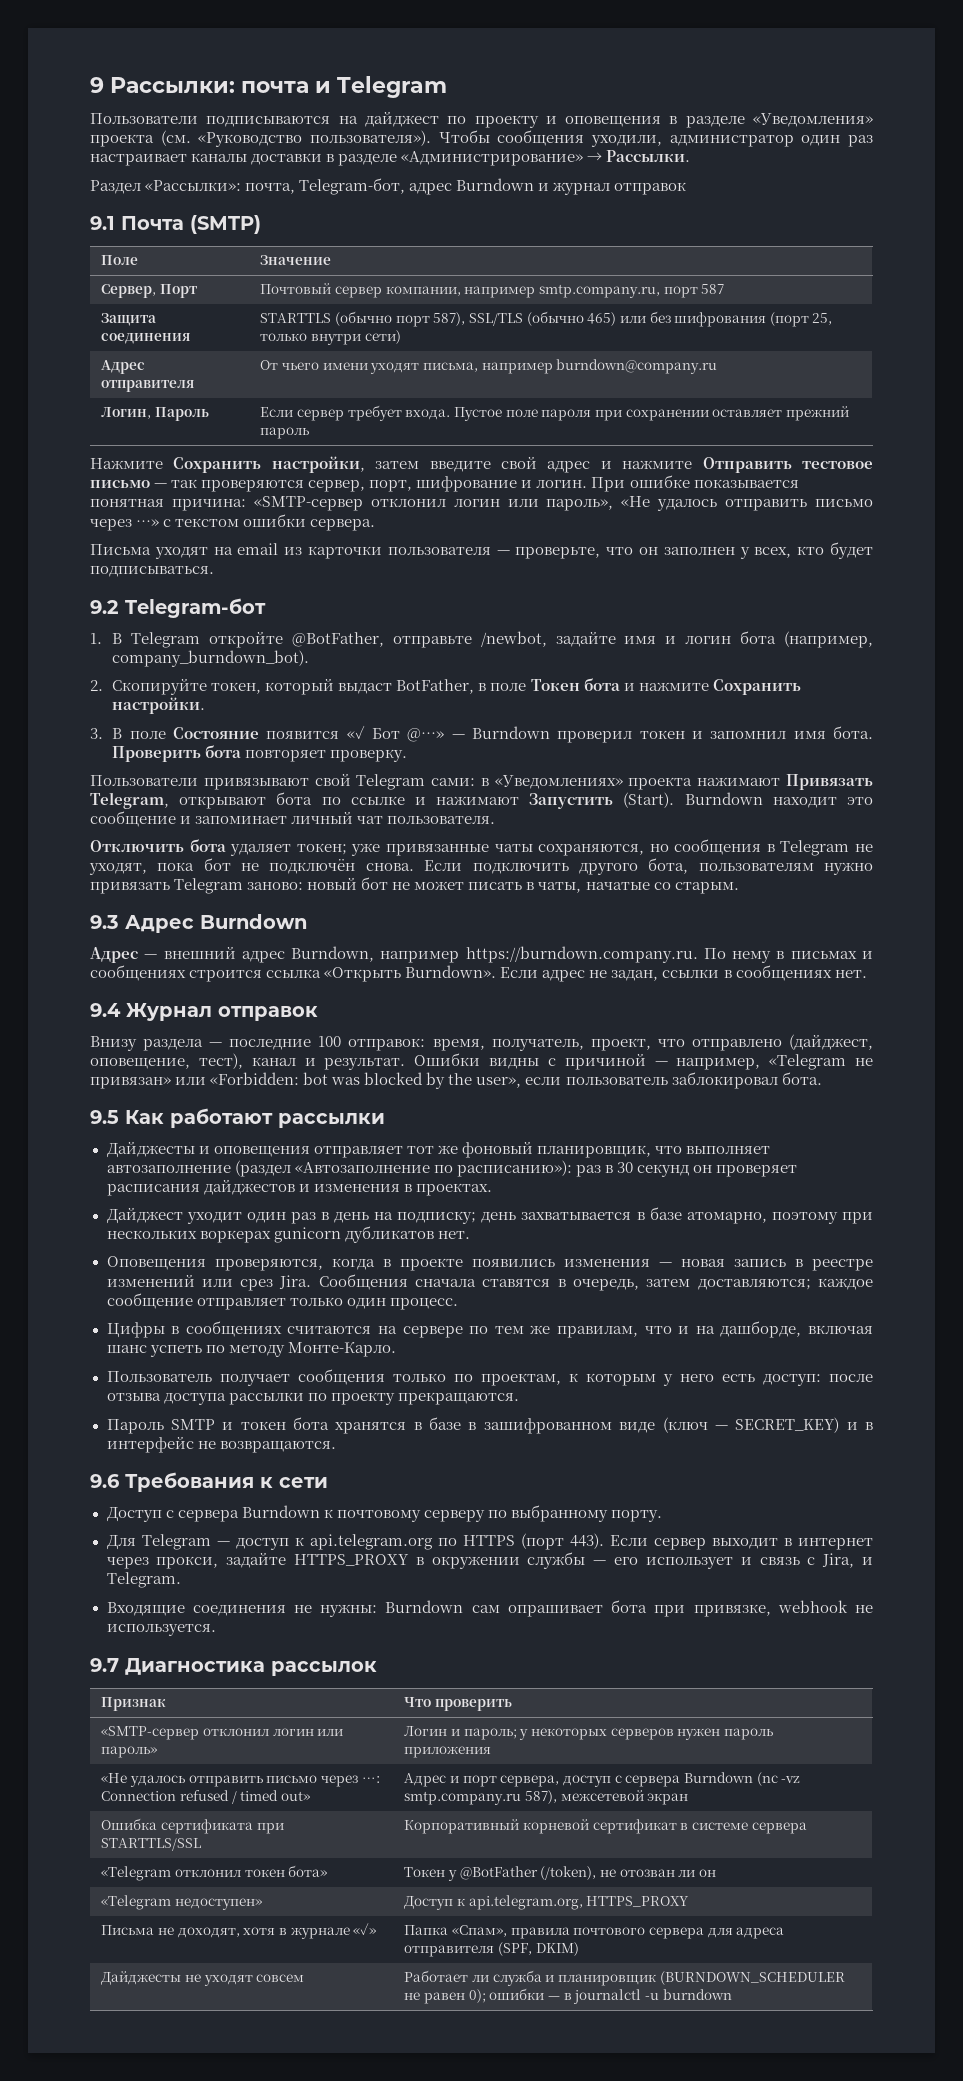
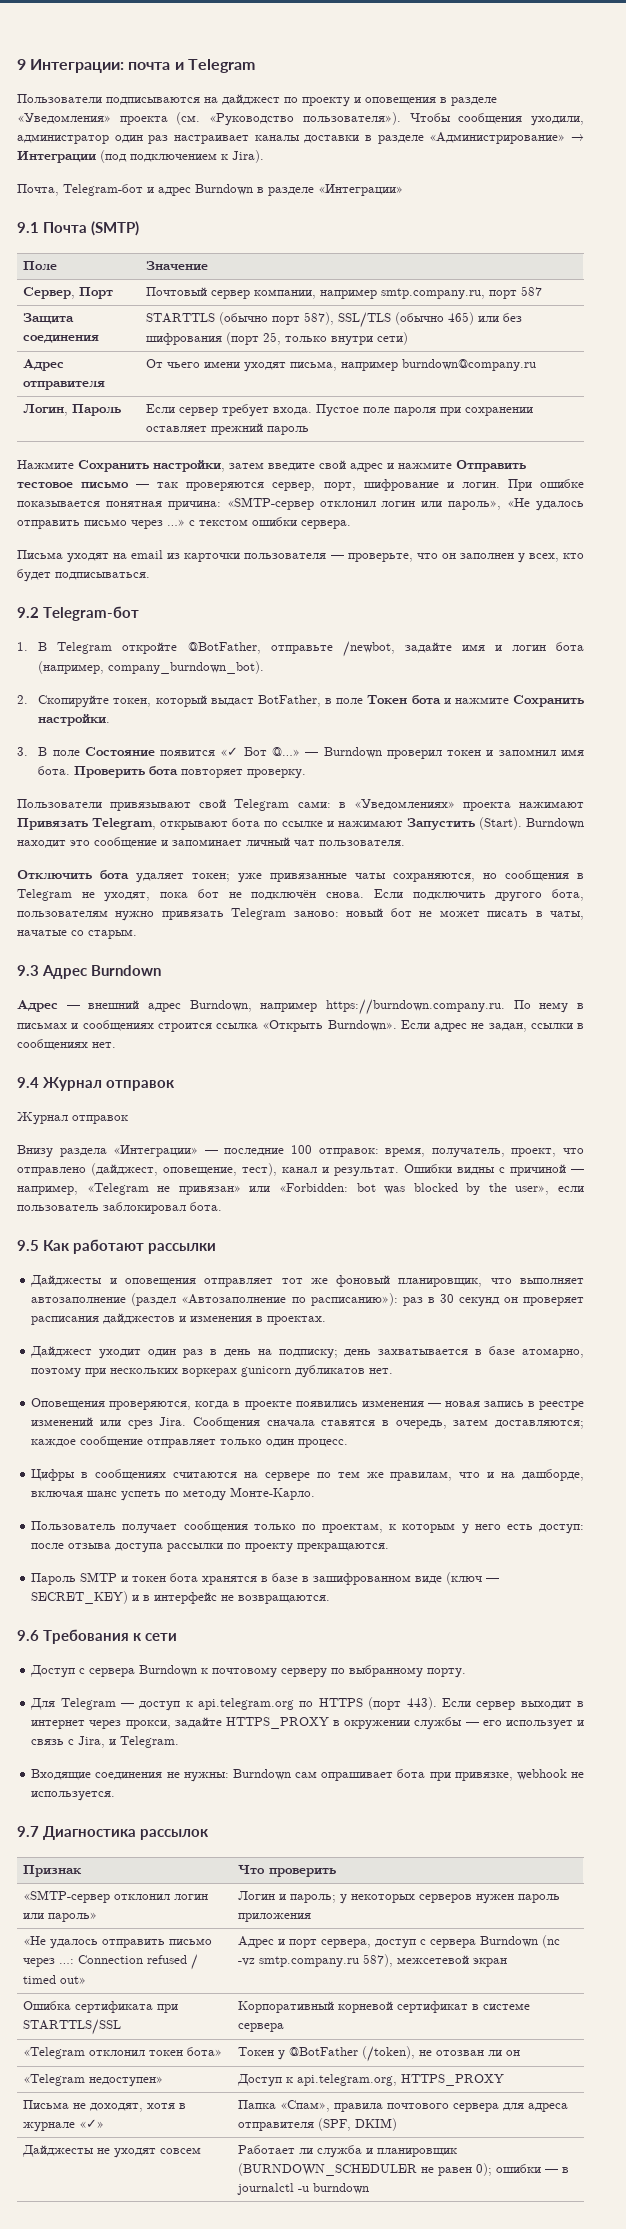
- 9 Рассылки: почта и Telegram
+ 9 Интеграции: почта и Telegram
- Чтобы сообщения уходили, администратор один раз настраивает каналы доставки в разделе «Администрирование» → Рассылки.
- Раздел «Рассылки»: почта, Telegram-бот, адрес Burndown и журнал отправок
+ Чтобы сообщения уходили, администратор один раз настраивает каналы доставки в разделе «Администрирование» → Интеграции (под подключением к Jira).
+ Почта, Telegram-бот и адрес Burndown в разделе «Интеграции»
  9.4 Журнал отправок
+ Журнал отправок
- Внизу раздела — последние 100 отправок: время, получатель, проект, что отправлено (дайджест, оповещение, тест), канал и результат.
+ Внизу раздела «Интеграции» — последние 100 отправок: время, получатель, проект, что отправлено (дайджест, оповещение, тест), канал и результат.

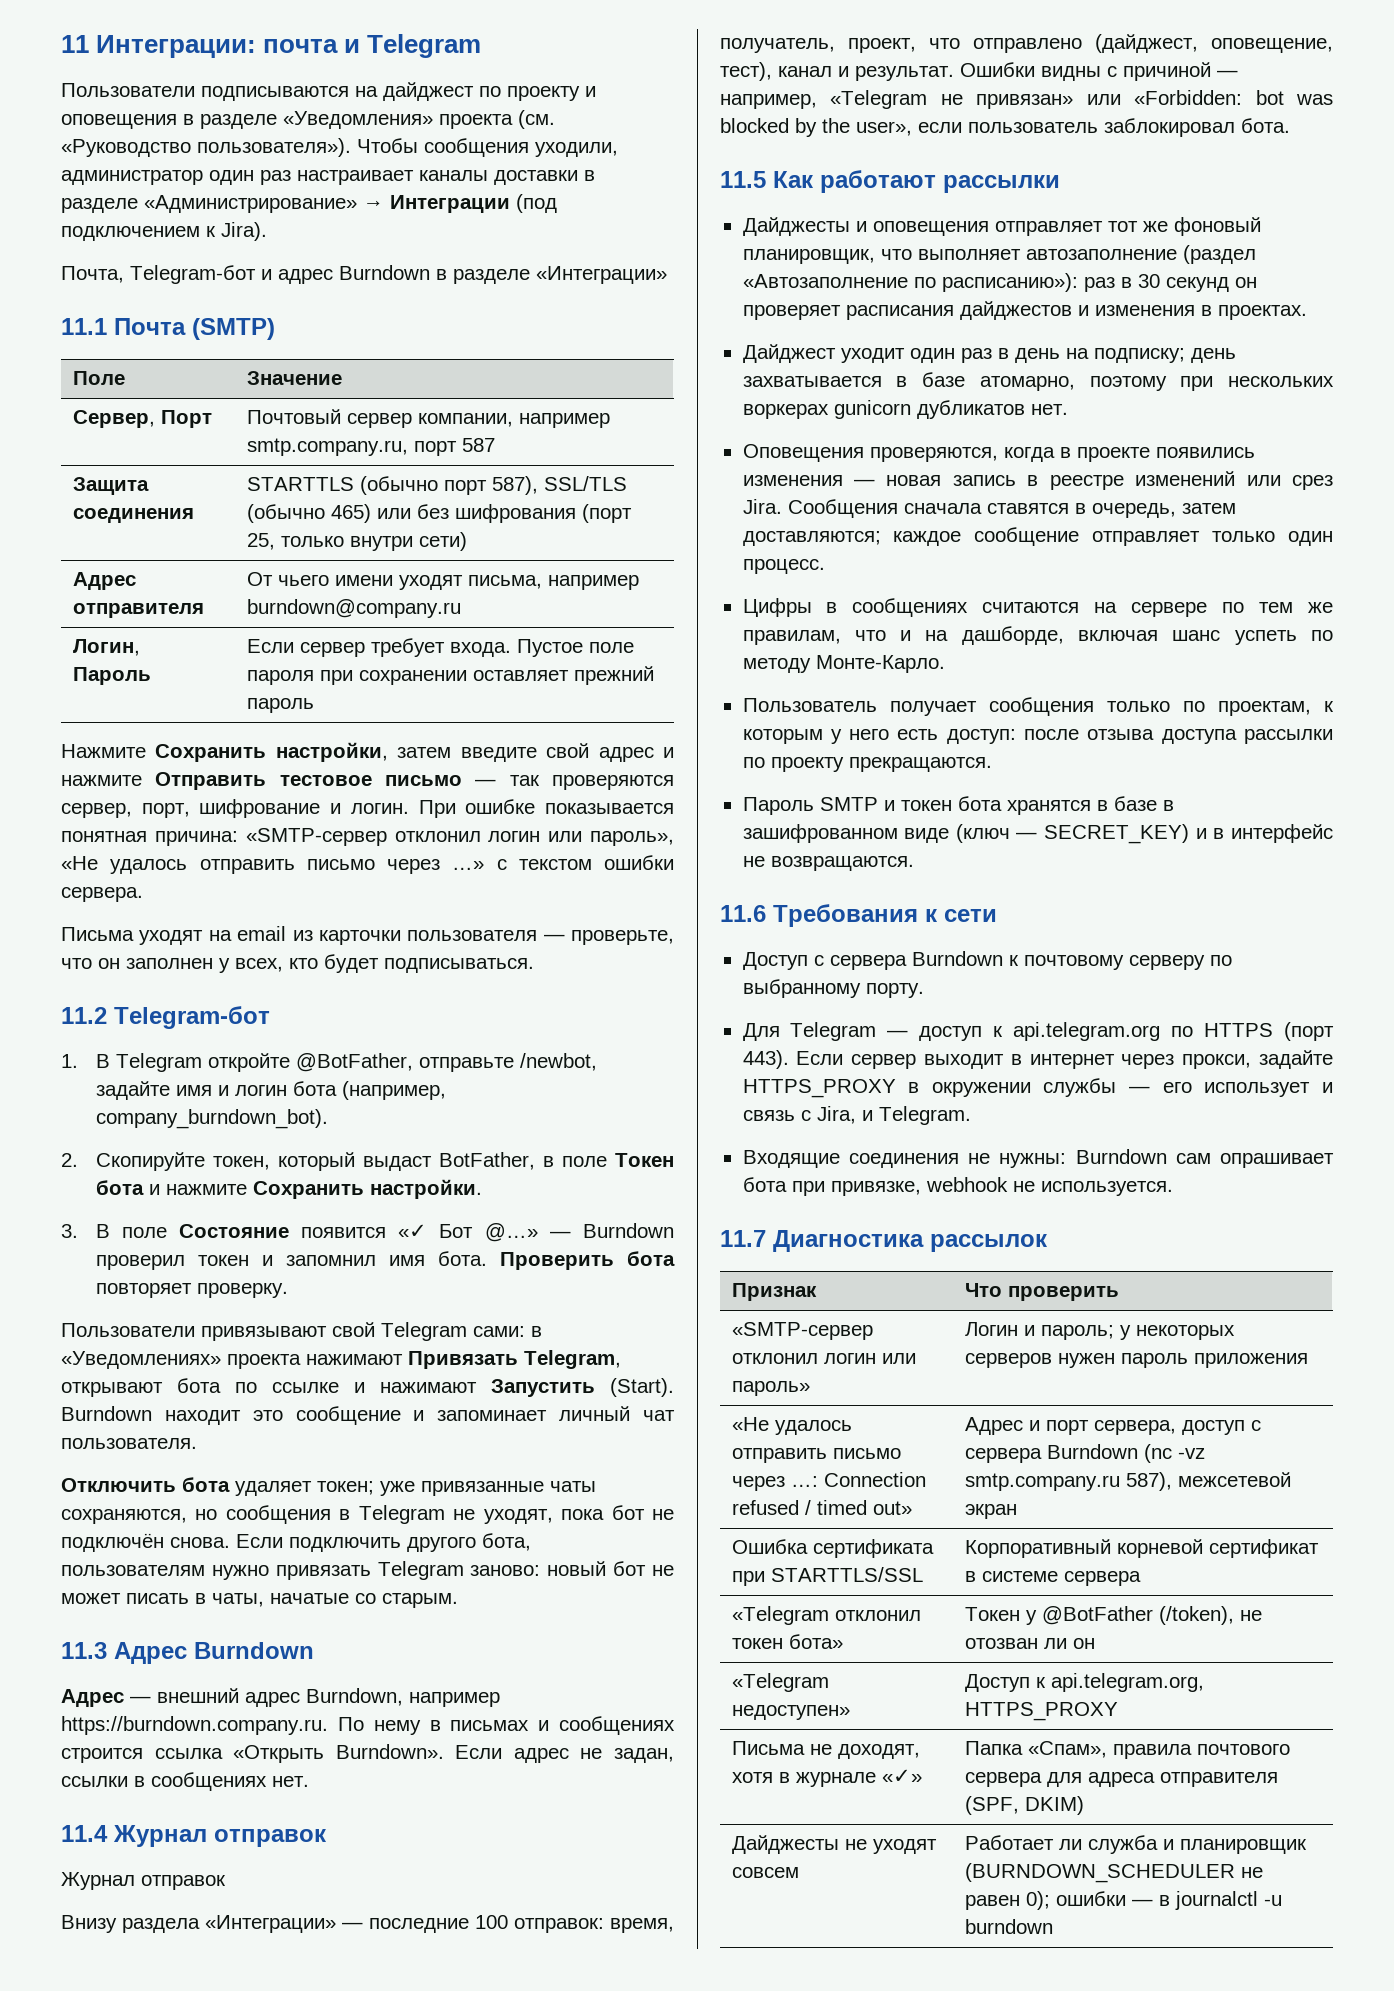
- 9 Интеграции: почта и Telegram
+ 11 Интеграции: почта и Telegram
- 9.1 Почта (SMTP)
+ 11.1 Почта (SMTP)
- 9.2 Telegram-бот
+ 11.2 Telegram-бот
- 9.3 Адрес Burndown
+ 11.3 Адрес Burndown
- 9.4 Журнал отправок
+ 11.4 Журнал отправок
- 9.5 Как работают рассылки
+ 11.5 Как работают рассылки
- 9.6 Требования к сети
+ 11.6 Требования к сети
- 9.7 Диагностика рассылок
+ 11.7 Диагностика рассылок

